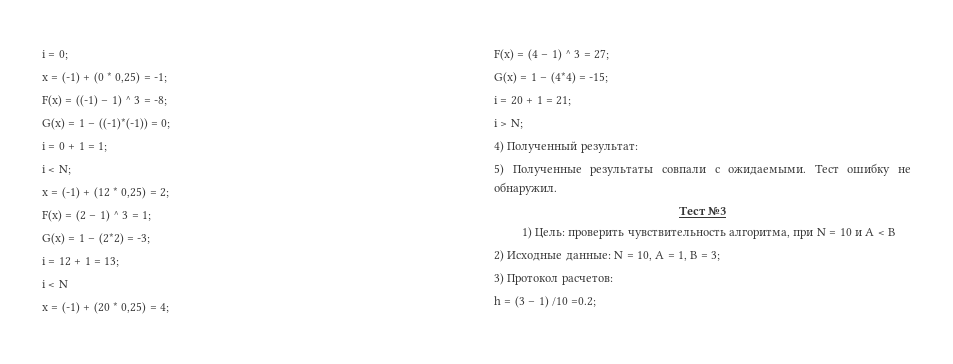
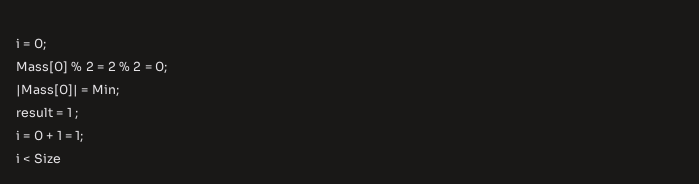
- x = (-1) + (0 * 0,25) = -1;
- F(x) = ((-1) – 1) ^ 3 = -8;
- G(x) = 1 – ((-1)*(-1)) = 0;
+ Mass[0] % 2 = 2 % 2 = 0;
+ |Mass[0]| = Min;
+ result = 1 ;
- i < N;
- x = (-1) + (12 * 0,25) = 2;
- F(x) = (2 – 1) ^ 3 = 1;
- G(x) = 1 – (2*2) = -3;
- i = 12 + 1 = 13;
- i < N
- x = (-1) + (20 * 0,25) = 4;
- F(x) = (4 – 1) ^ 3 = 27;
- G(x) = 1 – (4*4) = -15;
- i = 20 + 1 = 21;
- i > N;
- 4) Полученный результат:
- 5) Полученные результаты совпали с ожидаемыми. Тест ошибку не обнаружил.
- Тест №3
- 1) Цель: проверить чувствительность алгоритма, при N = 10 и A < B
- 2) Исходные данные: N = 10, A = 1, B = 3;
- 3) Протокол расчетов:
- h = (3 – 1) /10 =0.2;
+ i < Size

